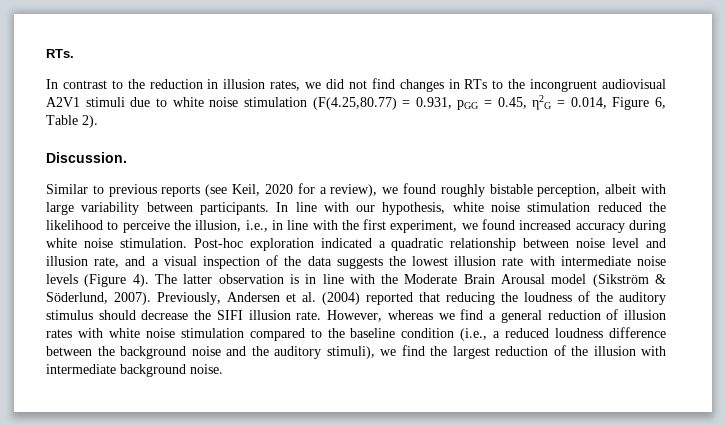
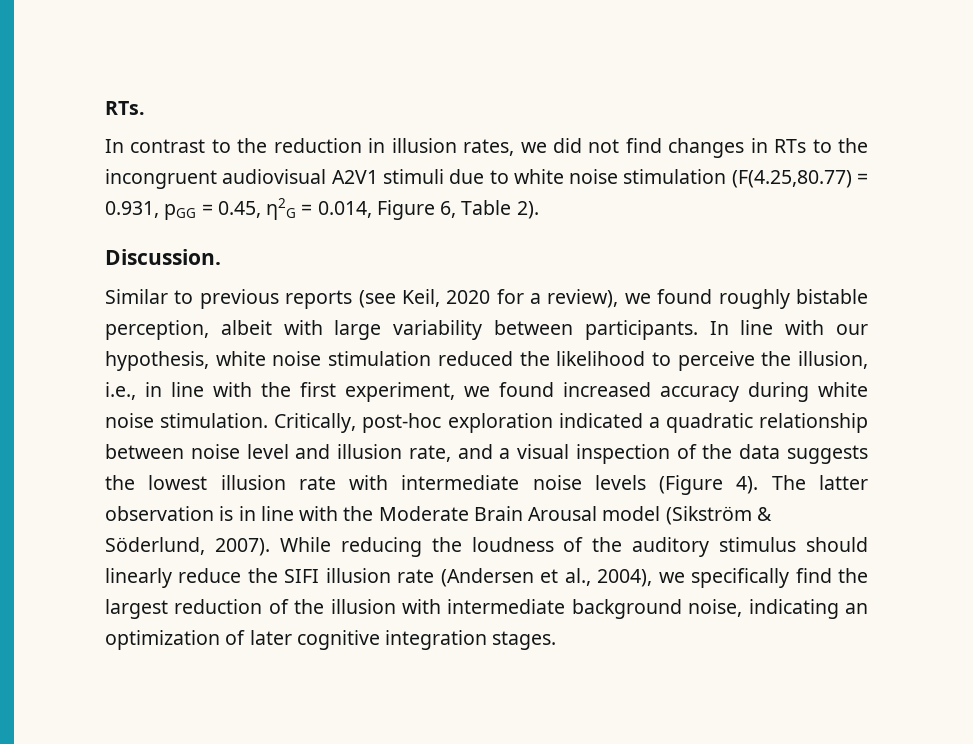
- Post-hoc exploration indicated a quadratic relationship between noise level and illusion rate, and a visual inspection of the data suggests the lowest illusion rate with intermediate noise levels (Figure 4).
+ Critically, post-hoc exploration indicated a quadratic relationship between noise level and illusion rate, and a visual inspection of the data suggests the lowest illusion rate with intermediate noise levels (Figure 4).
- Previously, Andersen et al. (2004) reported that reducing the loudness of the auditory stimulus should decrease the SIFI illusion rate. However, whereas we find a general reduction of illusion rates with white noise stimulation compared to the baseline condition (i.e., a reduced loudness difference between the background noise and the auditory stimuli), we find the largest reduction of the illusion with intermediate background noise.
+ While reducing the loudness of the auditory stimulus should linearly reduce the SIFI illusion rate (Andersen et al., 2004), we specifically find the largest reduction of the illusion with intermediate background noise, indicating an optimization of later cognitive integration stages.

